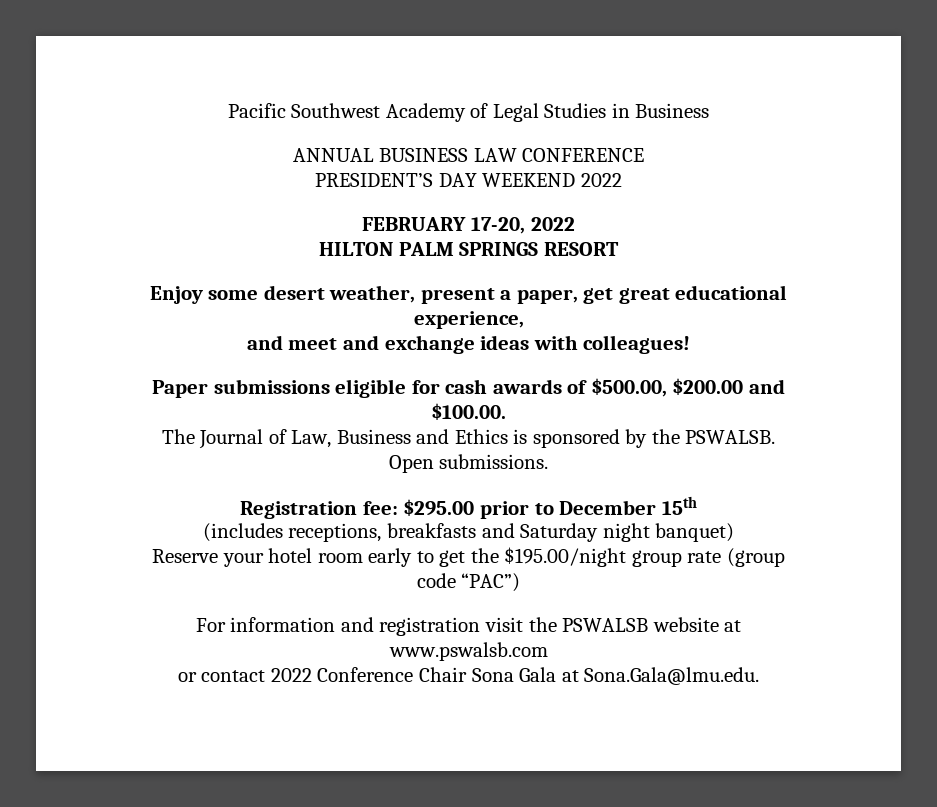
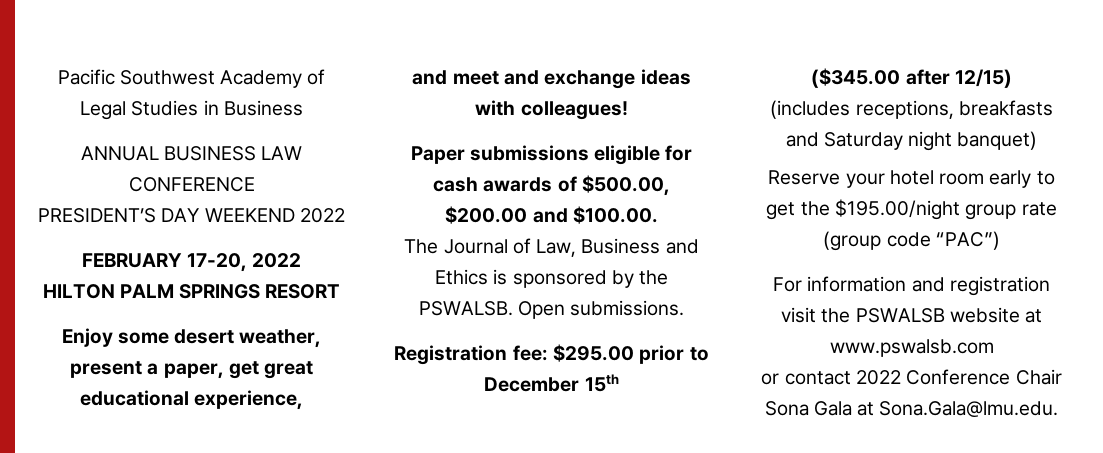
+ ($345.00 after 12/15)

